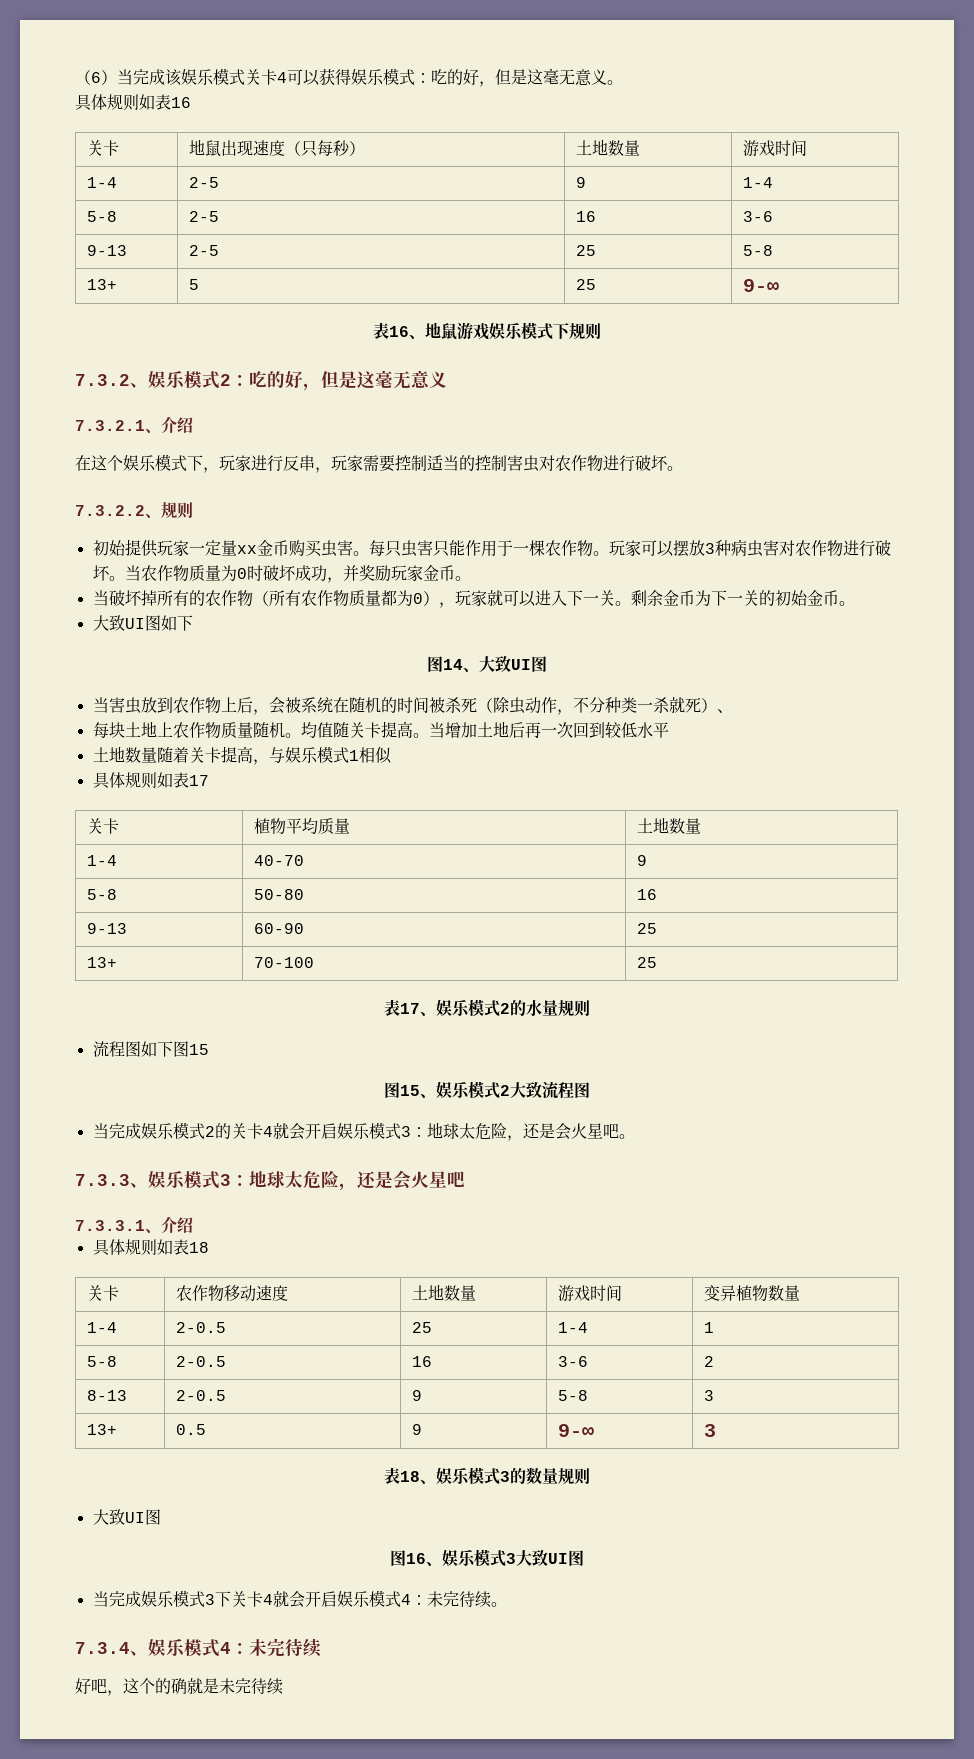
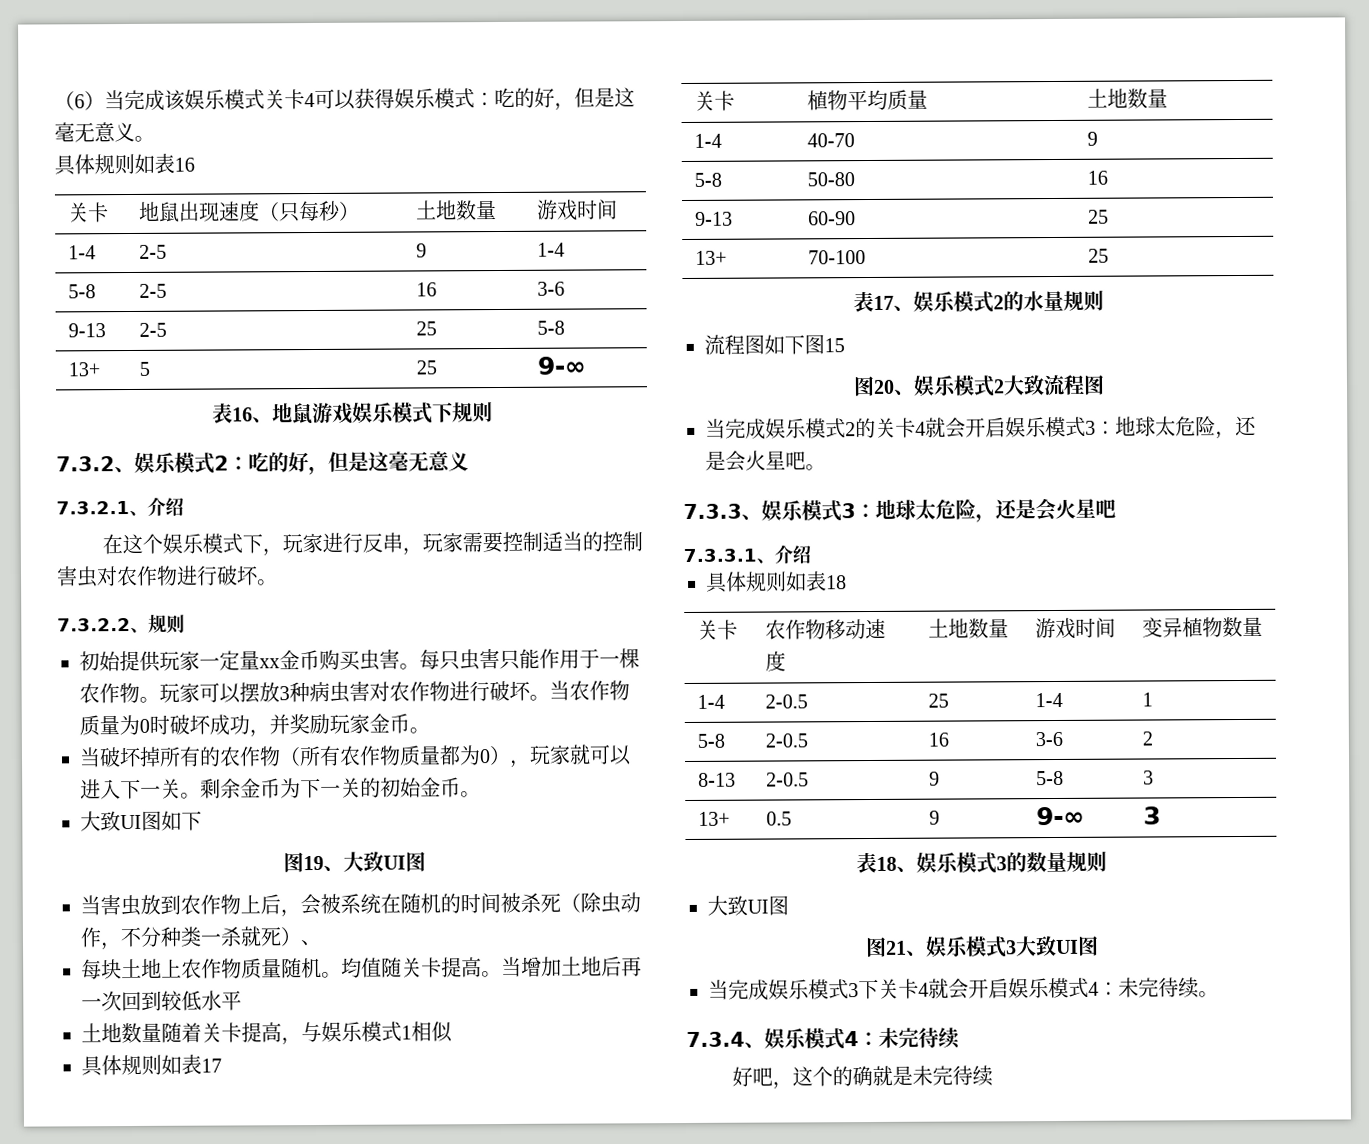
- 图14、大致UI图
+ 图19、大致UI图
- 图15、娱乐模式2大致流程图
+ 图20、娱乐模式2大致流程图
- 图16、娱乐模式3大致UI图
+ 图21、娱乐模式3大致UI图

